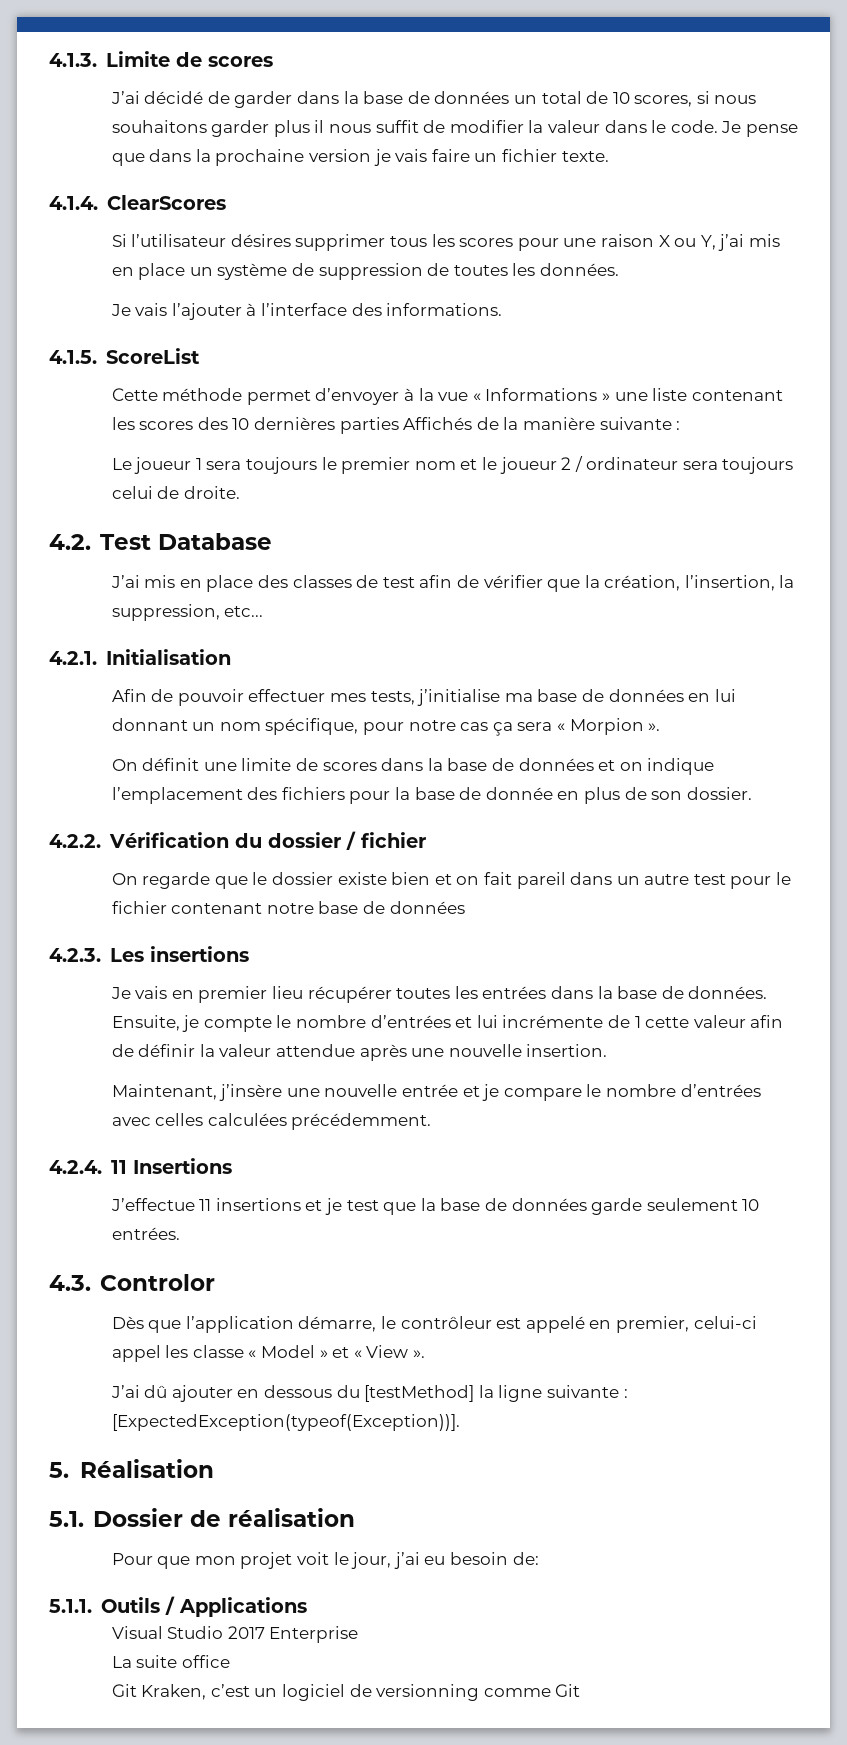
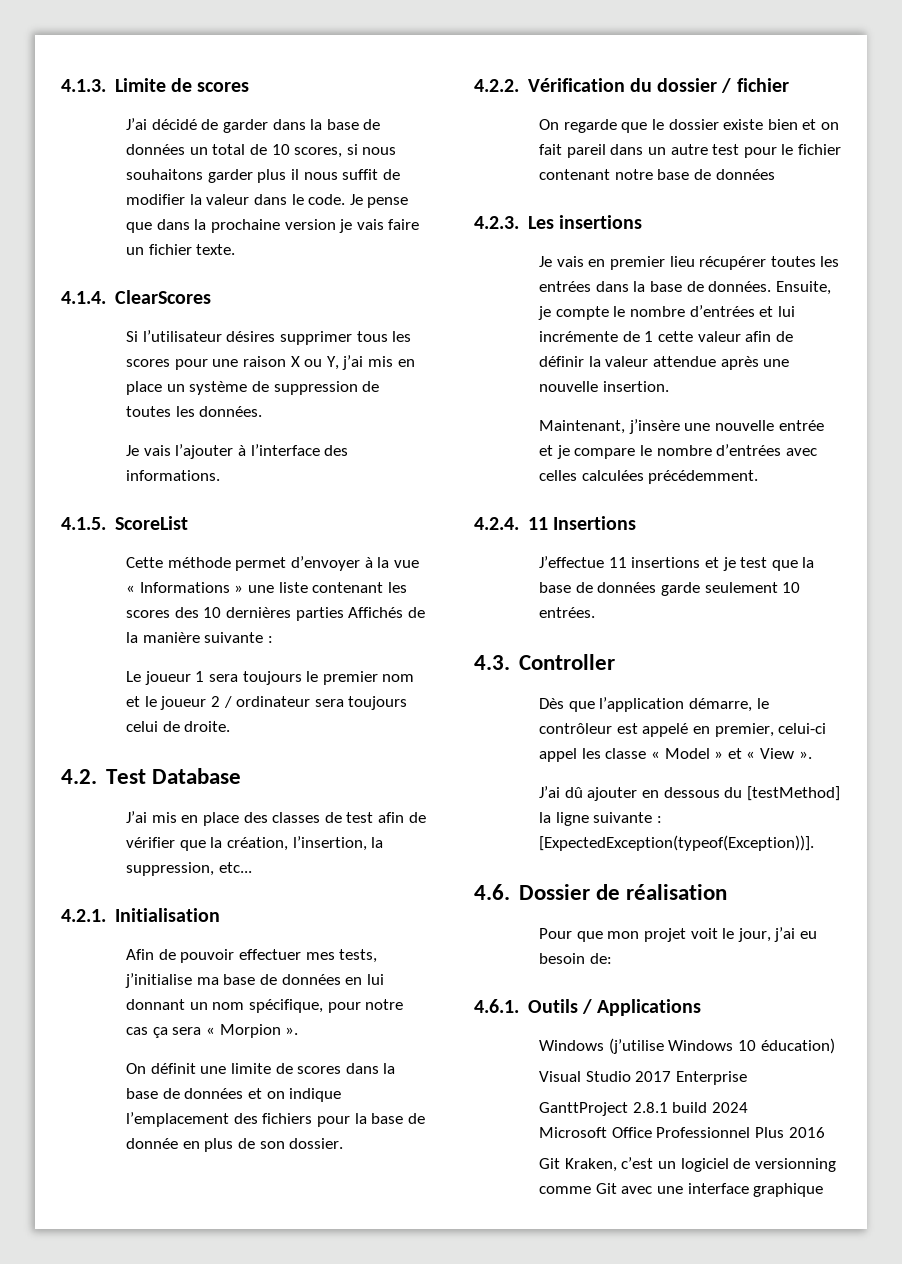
- 4.3. Controlor
+ 4.3. Controller
- 5. Réalisation
- 5.1. Dossier de réalisation
+ 4.6. Dossier de réalisation
- 5.1.1. Outils / Applications
+ 4.6.1. Outils / Applications
+ Windows (j’utilise Windows 10 éducation)
- La suite office
+ GanttProject 2.8.1 build 2024
+ Microsoft Office Professionnel Plus 2016
- Git Kraken, c’est un logiciel de versionning comme Git
+ Git Kraken, c’est un logiciel de versionning comme Git avec une interface graphique

